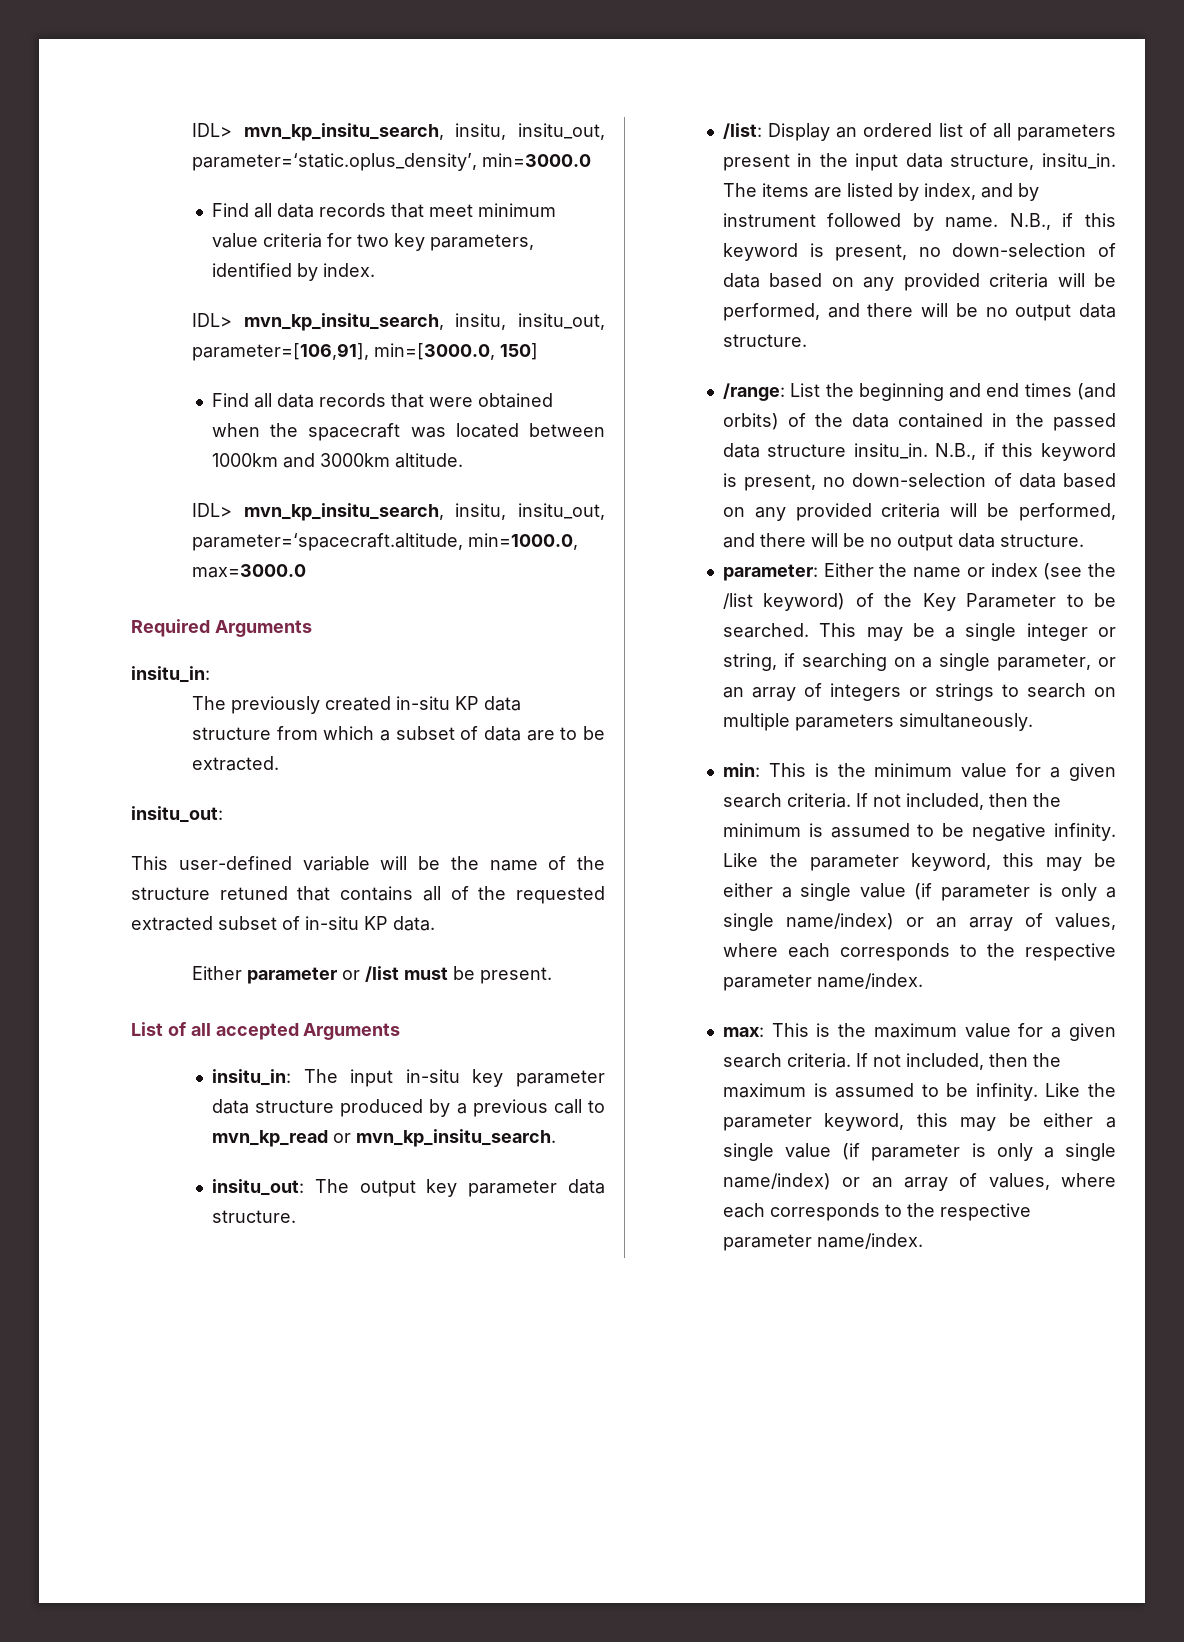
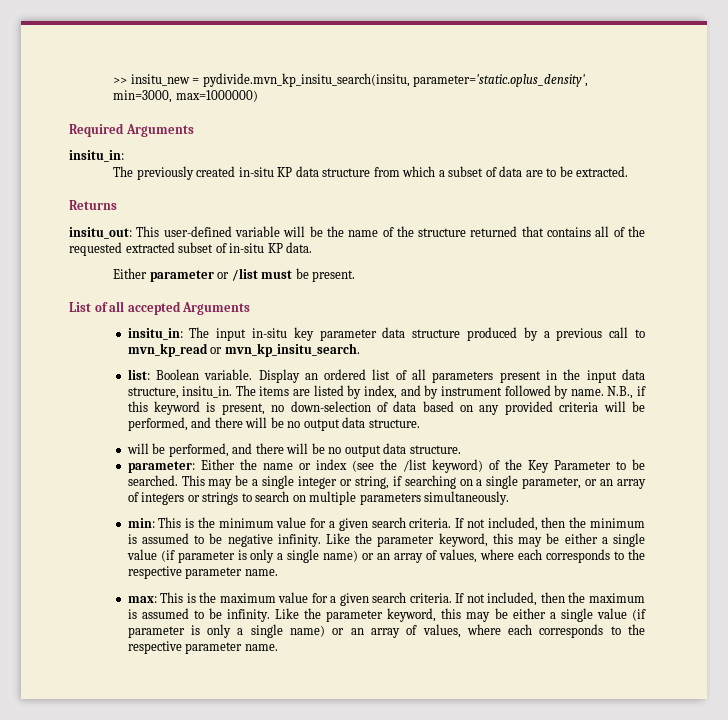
- IDL> mvn_kp_insitu_search, insitu, insitu_out, parameter=‘static.oplus_density’, min=3000.0
- Find all data records that meet minimum value criteria for two key parameters, identified by index.
- IDL> mvn_kp_insitu_search, insitu, insitu_out, parameter=[106,91], min=[3000.0, 150]
- Find all data records that were obtained when the spacecraft was located between 1000km and 3000km altitude.
- IDL> mvn_kp_insitu_search, insitu, insitu_out, parameter=‘spacecraft.altitude, min=1000.0, max=3000.0
+ >> insitu_new = pydivide.mvn_kp_insitu_search(insitu, parameter='static.oplus_density', min=3000, max=1000000)
  The previously created in-situ KP data structure from which a subset of data are to be extracted.
- insitu_out:
- This user-defined variable will be the name of the structure retuned that contains all of the requested extracted subset of in-situ KP data.
+ Returns
+ insitu_out: This user-defined variable will be the name of the structure returned that contains all of the requested extracted subset of in-situ KP data.
- insitu_out: The output key parameter data structure.
- /list: Display an ordered list of all parameters present in the input data structure, insitu_in.
+ list: Boolean variable. Display an ordered list of all parameters present in the input data structure, insitu_in.
  The items are listed by index, and by instrument followed by name. N.B., if this keyword is present, no down-selection of data based on any provided criteria will be performed, and there will be no output data structure.
- /range: List the beginning and end times (and orbits) of the data contained in the passed data structure insitu_in. N.B., if this keyword is present, no down-selection of data based on any provided criteria will be performed, and there will be no output data structure.
+ will be performed, and there will be no output data structure.
- If not included, then the minimum is assumed to be negative infinity. Like the parameter keyword, this may be either a single value (if parameter is only a single name/index) or an array of values, where each corresponds to the respective parameter name/index.
+ If not included, then the minimum is assumed to be negative infinity. Like the parameter keyword, this may be either a single value (if parameter is only a single name) or an array of values, where each corresponds to the respective parameter name.
- If not included, then the maximum is assumed to be infinity. Like the parameter keyword, this may be either a single value (if parameter is only a single name/index) or an array of values, where each corresponds to the respective parameter name/index.
+ If not included, then the maximum is assumed to be infinity. Like the parameter keyword, this may be either a single value (if parameter is only a single name) or an array of values, where each corresponds to the respective parameter name.

